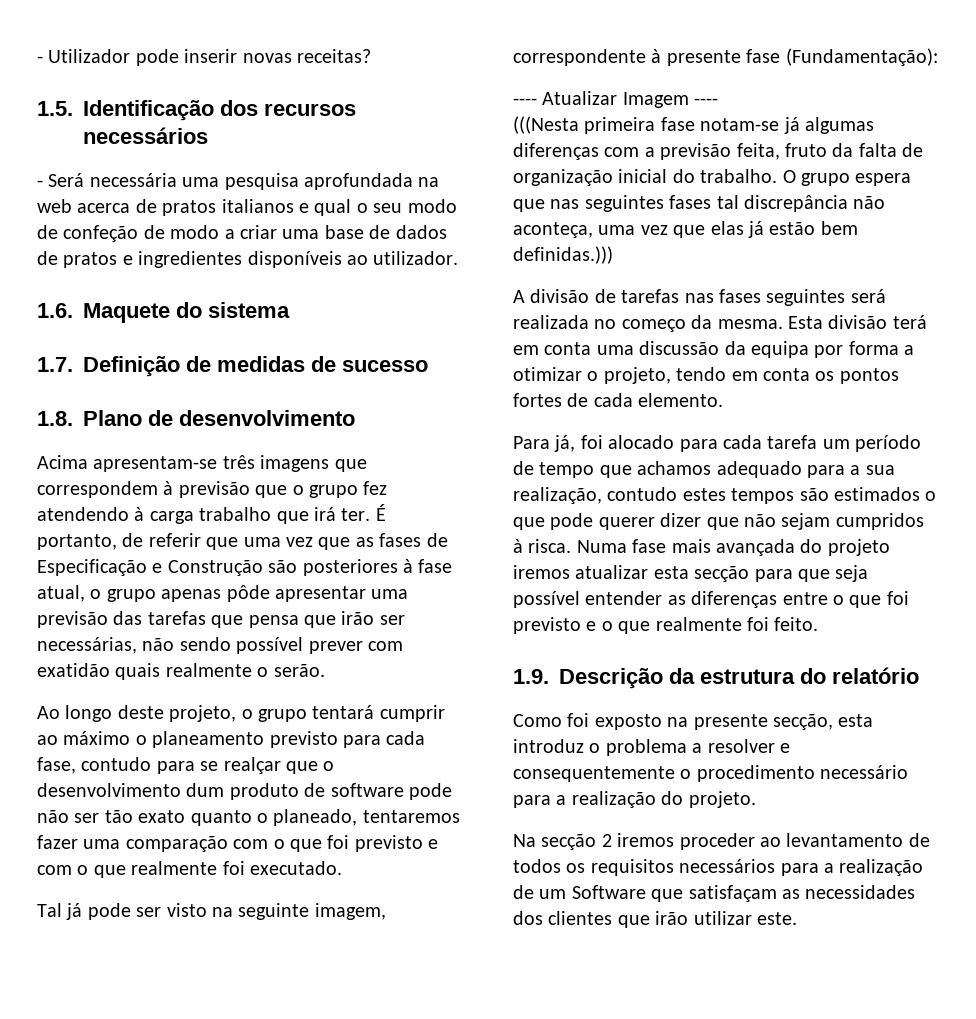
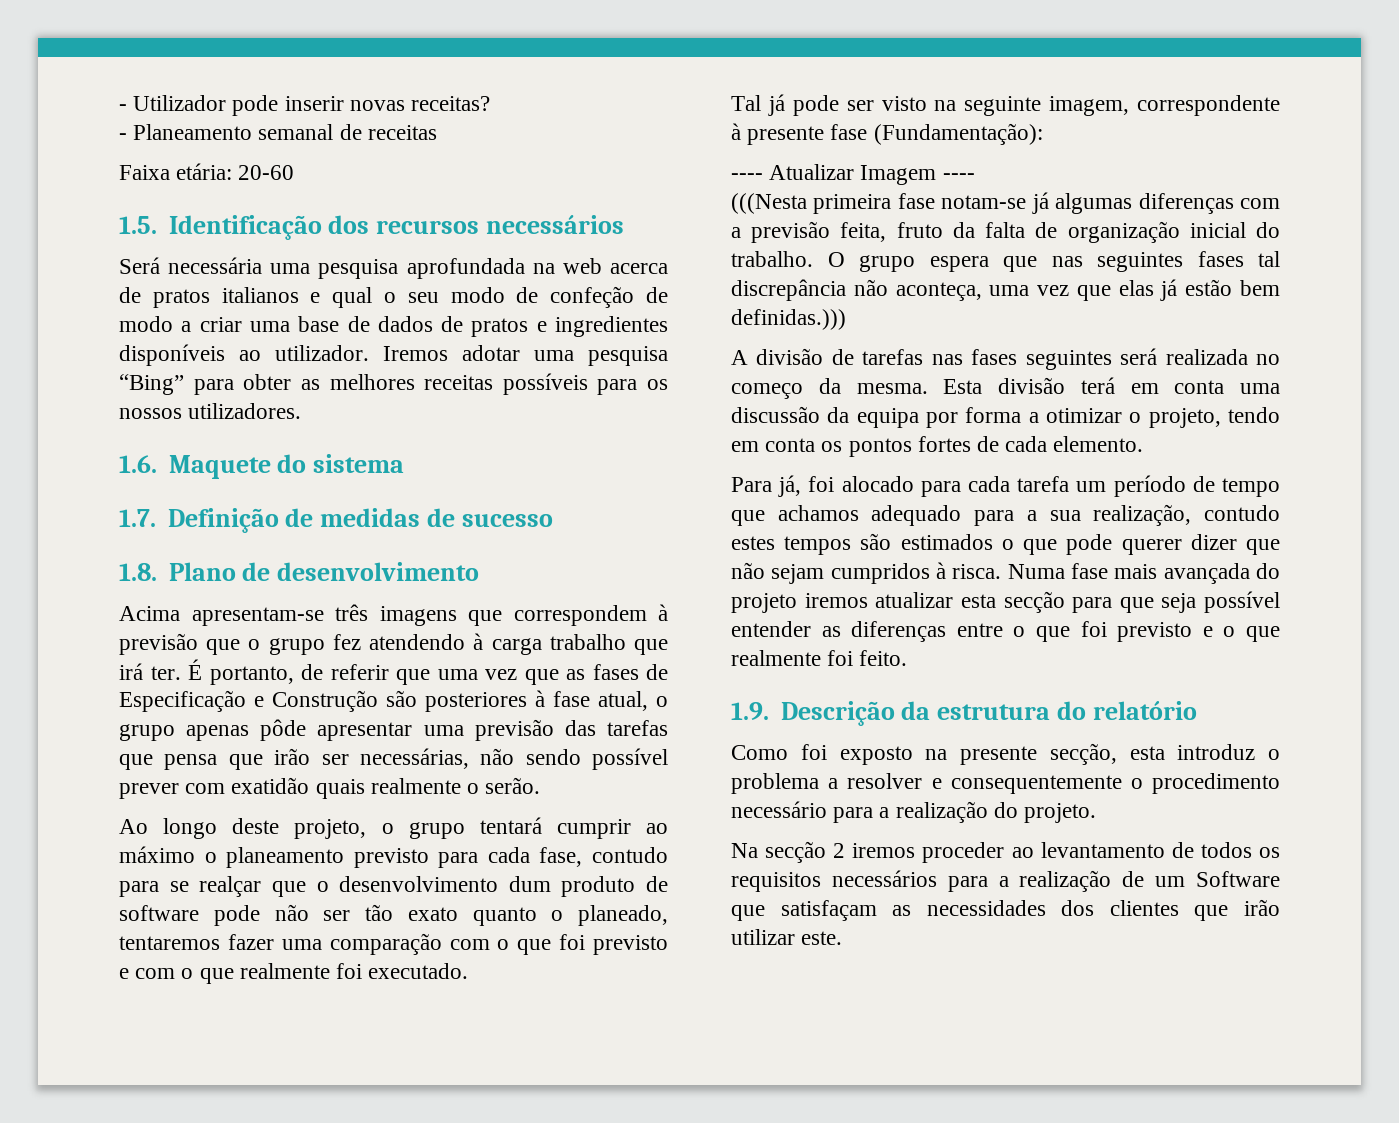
+ - Planeamento semanal de receitas
+ Faixa etária: 20-60
- - Será necessária uma pesquisa aprofundada na web acerca de pratos italianos e qual o seu modo de confeção de modo a criar uma base de dados de pratos e ingredientes disponíveis ao utilizador.
+ Será necessária uma pesquisa aprofundada na web acerca de pratos italianos e qual o seu modo de confeção de modo a criar uma base de dados de pratos e ingredientes disponíveis ao utilizador. Iremos adotar uma pesquisa “Bing” para obter as melhores receitas possíveis para os nossos utilizadores.

